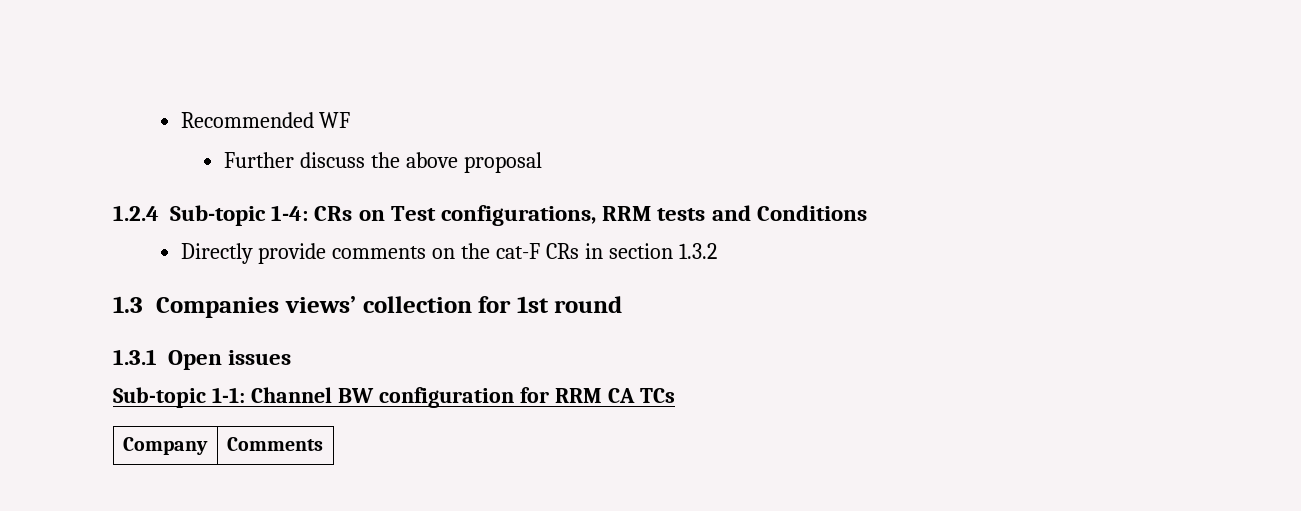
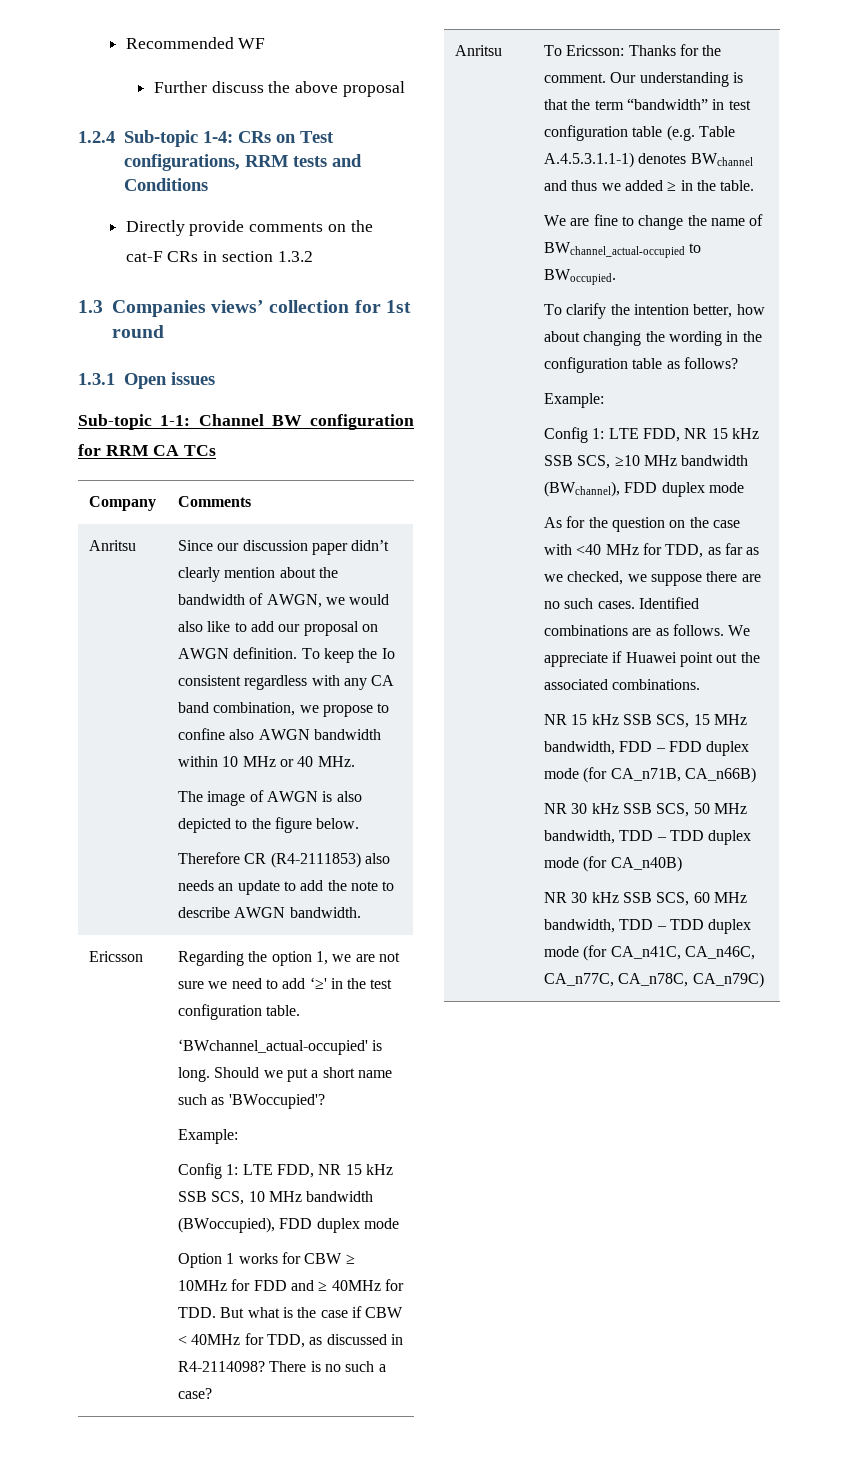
+ Anritsu | Since our discussion paper didn’t clearly mention about the bandwidth of AWGN, we would also like to add our proposal on AWGN definition. To keep the Io consistent regardless with any CA band combination, we propose to confine also AWGN bandwidth within 10 MHz or 40 MHz.
+ The image of AWGN is also depicted to the figure below.
+ Therefore CR (R4-2111853) also needs an update to add the note to describe AWGN bandwidth.
+ Ericsson | Regarding the option 1, we are not sure we need to add ‘≥' in the test configuration table.
+ ‘BWchannel_actual-occupied' is long. Should we put a short name such as 'BWoccupied'?
+ Example:
+ Config 1: LTE FDD, NR 15 kHz SSB SCS, 10 MHz bandwidth (BWoccupied), FDD duplex mode
+ Option 1 works for CBW ≥ 10MHz for FDD and ≥ 40MHz for TDD. But what is the case if CBW < 40MHz for TDD, as discussed in R4-2114098? There is no such a case?
+ Anritsu | To Ericsson: Thanks for the comment. Our understanding is that the term “bandwidth” in test configuration table (e.g. Table A.4.5.3.1.1-1) denotes BWchannel and thus we added ≥ in the table.
+ We are fine to change the name of BWchannel_actual-occupied to BWoccupied.
+ To clarify the intention better, how about changing the wording in the configuration table as follows?
+ Example:
+ Config 1: LTE FDD, NR 15 kHz SSB SCS, ≥10 MHz bandwidth (BWchannel), FDD duplex mode
+ As for the question on the case with <40 MHz for TDD, as far as we checked, we suppose there are no such cases. Identified combinations are as follows. We appreciate if Huawei point out the associated combinations.
+ NR 15 kHz SSB SCS, 15 MHz bandwidth, FDD – FDD duplex mode (for CA_n71B, CA_n66B)
+ NR 30 kHz SSB SCS, 50 MHz bandwidth, TDD – TDD duplex mode (for CA_n40B)
+ NR 30 kHz SSB SCS, 60 MHz bandwidth, TDD – TDD duplex mode (for CA_n41C, CA_n46C, CA_n77C, CA_n78C, CA_n79C)

